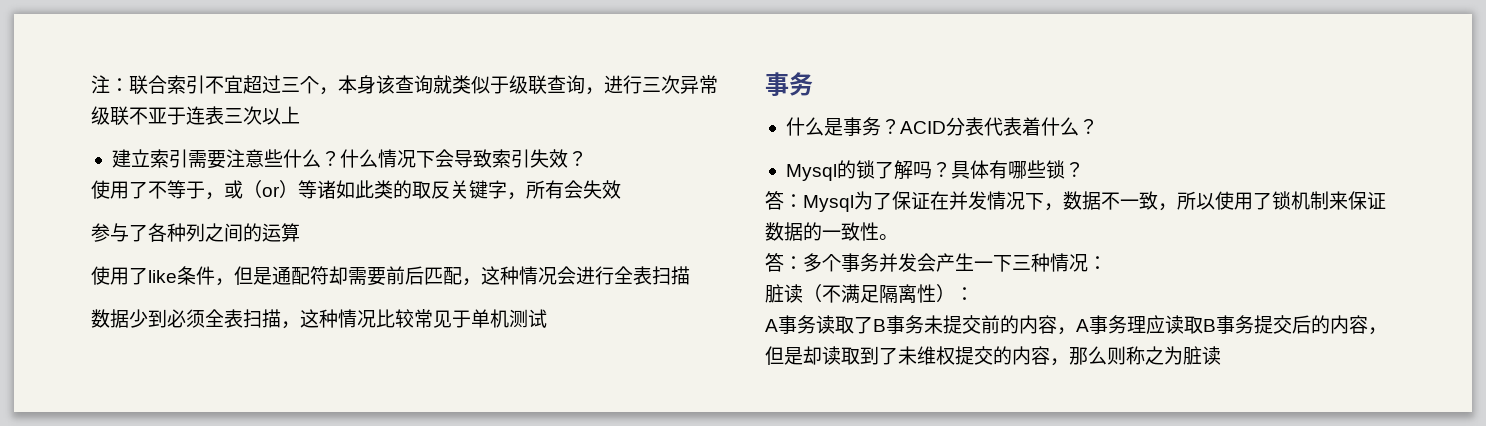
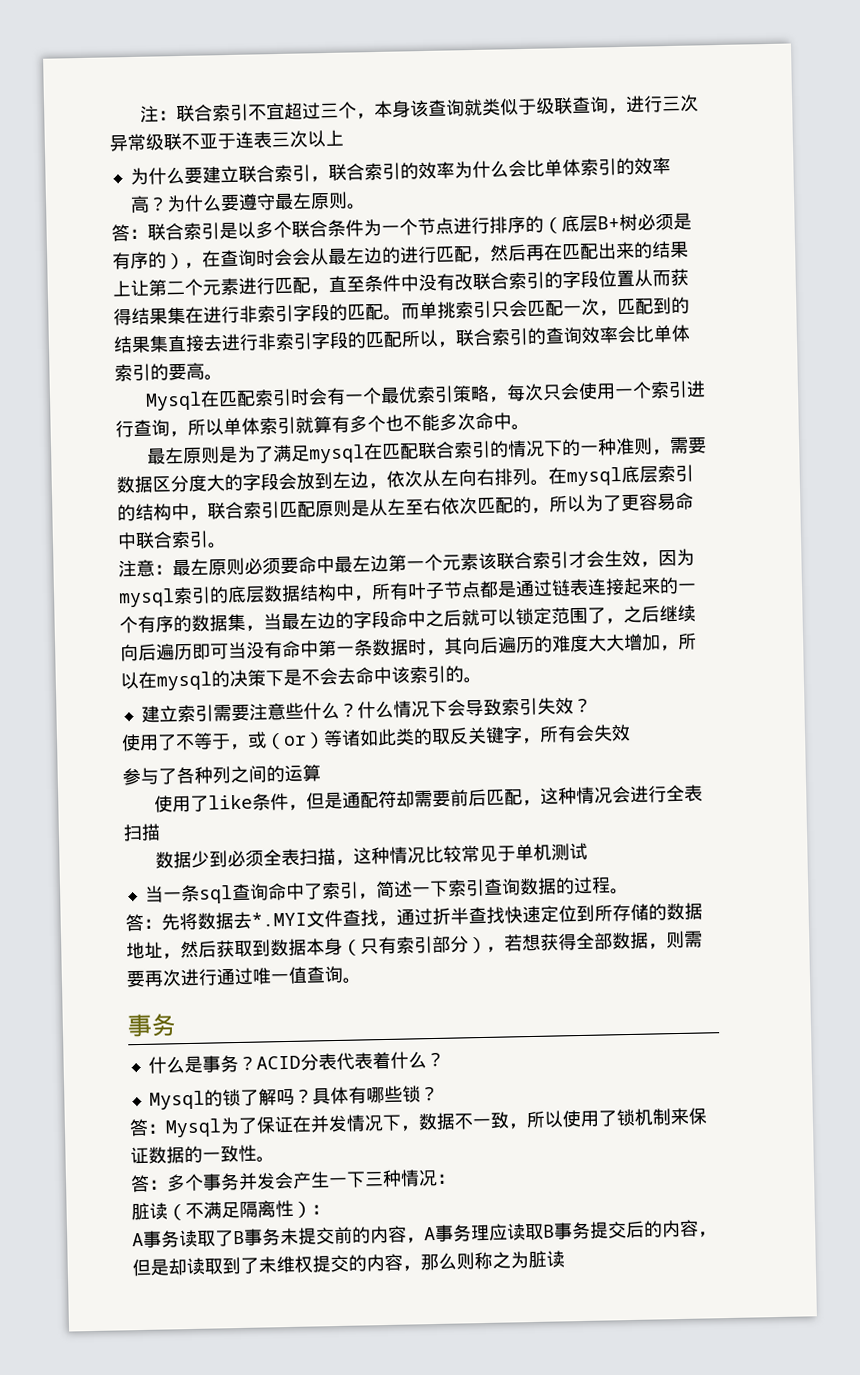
+ 为什么要建立联合索引，联合索引的效率为什么会比单体索引的效率高？为什么要遵守最左原则。
+ 答：联合索引是以多个联合条件为一个节点进行排序的（底层B+树必须是有序的），在查询时会会从最左边的进行匹配，然后再在匹配出来的结果上让第二个元素进行匹配，直至条件中没有改联合索引的字段位置从而获得结果集在进行非索引字段的匹配。而单挑索引只会匹配一次，匹配到的结果集直接去进行非索引字段的匹配所以，联合索引的查询效率会比单体索引的要高。
+ Mysql在匹配索引时会有一个最优索引策略，每次只会使用一个索引进行查询，所以单体索引就算有多个也不能多次命中。
+ 最左原则是为了满足mysql在匹配联合索引的情况下的一种准则，需要数据区分度大的字段会放到左边，依次从左向右排列。在mysql底层索引的结构中，联合索引匹配原则是从左至右依次匹配的，所以为了更容易命中联合索引。
+ 注意：最左原则必须要命中最左边第一个元素该联合索引才会生效，因为mysql索引的底层数据结构中，所有叶子节点都是通过链表连接起来的一个有序的数据集，当最左边的字段命中之后就可以锁定范围了，之后继续向后遍历即可当没有命中第一条数据时，其向后遍历的难度大大增加，所以在mysql的决策下是不会去命中该索引的。
+ 当一条sql查询命中了索引，简述一下索引查询数据的过程。
+ 答：先将数据去*.MYI文件查找，通过折半查找快速定位到所存储的数据地址，然后获取到数据本身（只有索引部分），若想获得全部数据，则需要再次进行通过唯一值查询。

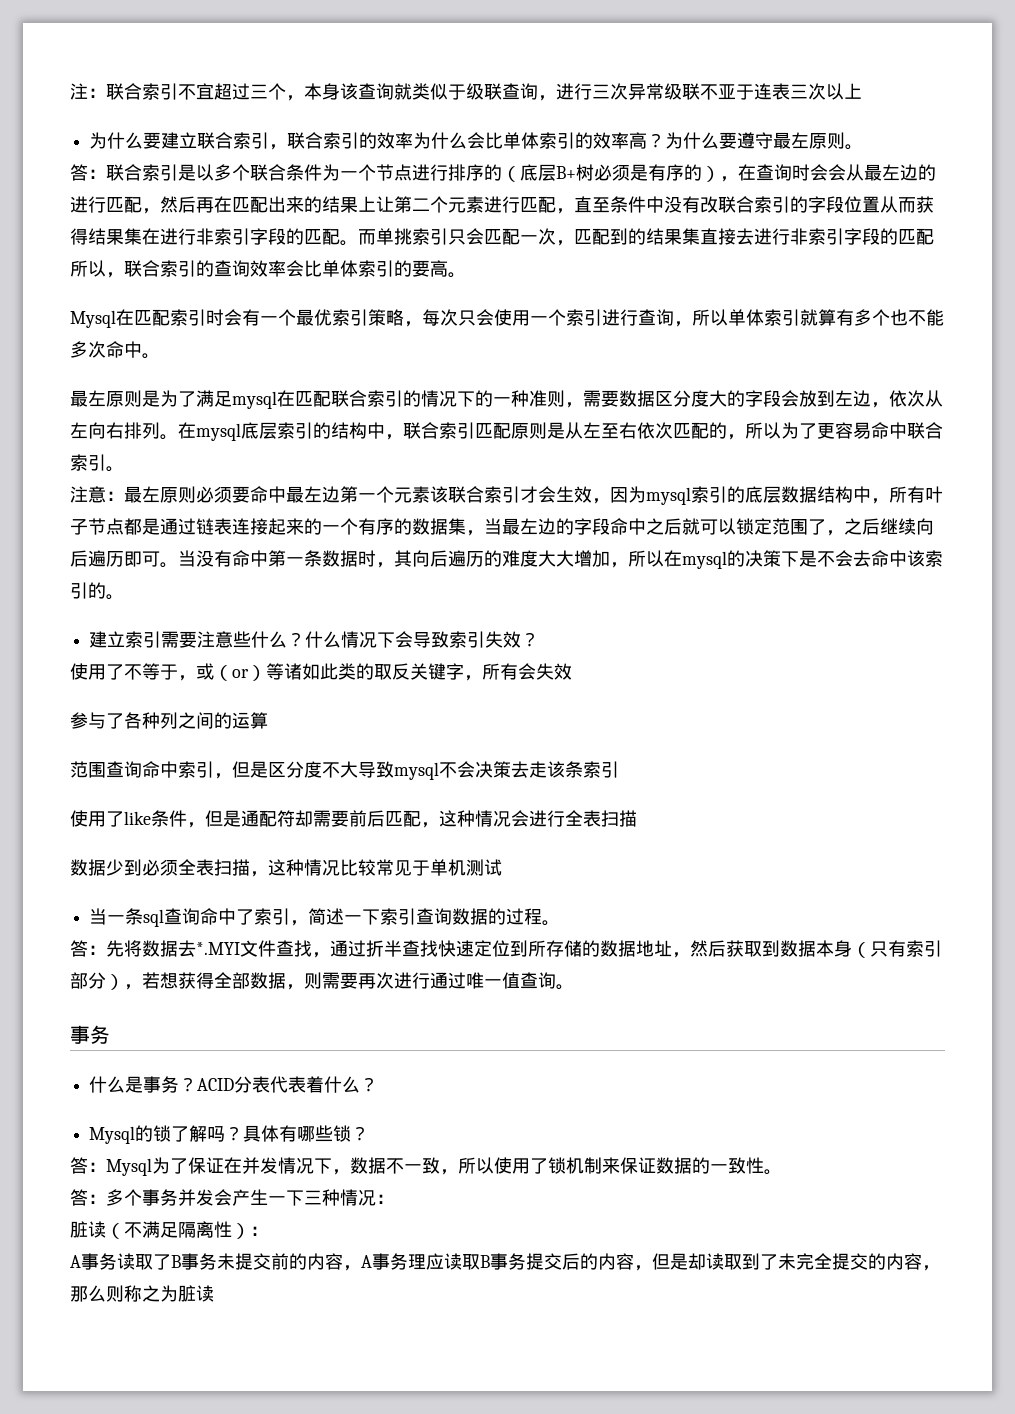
- 最左原则必须要命中最左边第一个元素该联合索引才会生效，因为mysql索引的底层数据结构中，所有叶子节点都是通过链表连接起来的一个有序的数据集，当最左边的字段命中之后就可以锁定范围了，之后继续向后遍历即可当没有命中第一条数据时，其向后遍历的难度大大增加，所以在mysql的决策下是不会去命中该索引的。
+ 最左原则必须要命中最左边第一个元素该联合索引才会生效，因为mysql索引的底层数据结构中，所有叶子节点都是通过链表连接起来的一个有序的数据集，当最左边的字段命中之后就可以锁定范围了，之后继续向后遍历即可。当没有命中第一条数据时，其向后遍历的难度大大增加，所以在mysql的决策下是不会去命中该索引的。
+ 范围查询命中索引，但是区分度不大导致mysql不会决策去走该条索引
- A事务读取了B事务未提交前的内容，A事务理应读取B事务提交后的内容，但是却读取到了未维权提交的内容，那么则称之为脏读
+ A事务读取了B事务未提交前的内容，A事务理应读取B事务提交后的内容，但是却读取到了未完全提交的内容，那么则称之为脏读

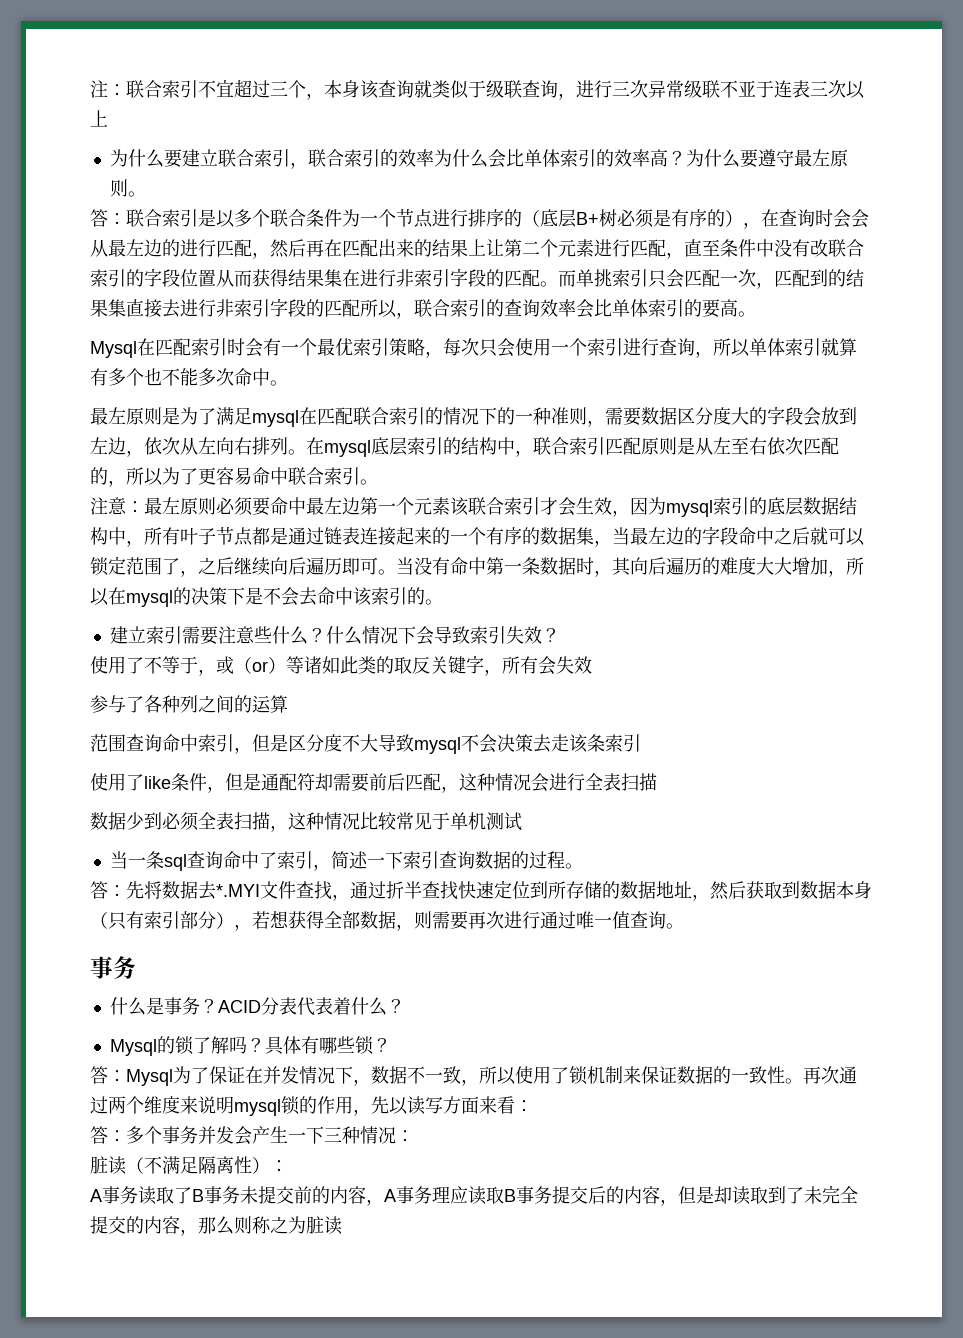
+ 再次通过两个维度来说明mysql锁的作用，先以读写方面来看：

